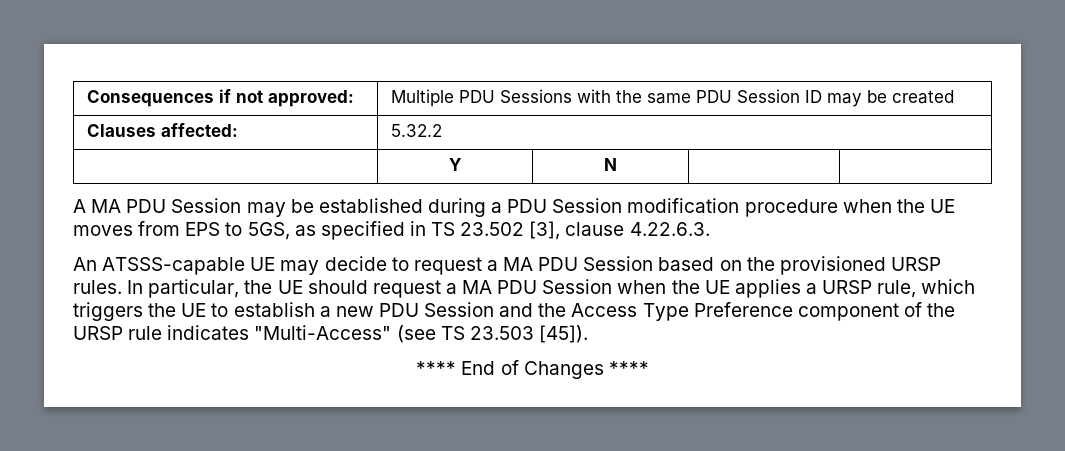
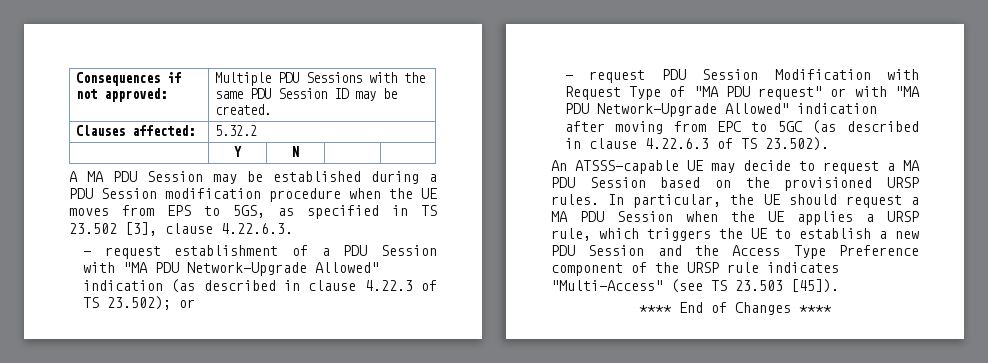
- Consequences if not approved: | Multiple PDU Sessions with the same PDU Session ID may be created
+ Consequences if not approved: | Multiple PDU Sessions with the same PDU Session ID may be created.
+ - request establishment of a PDU Session with "MA PDU Network-Upgrade Allowed" indication (as described in clause 4.22.3 of TS 23.502); or
+ - request PDU Session Modification with Request Type of "MA PDU request" or with "MA PDU Network-Upgrade Allowed" indication after moving from EPC to 5GC (as described in clause 4.22.6.3 of TS 23.502).

